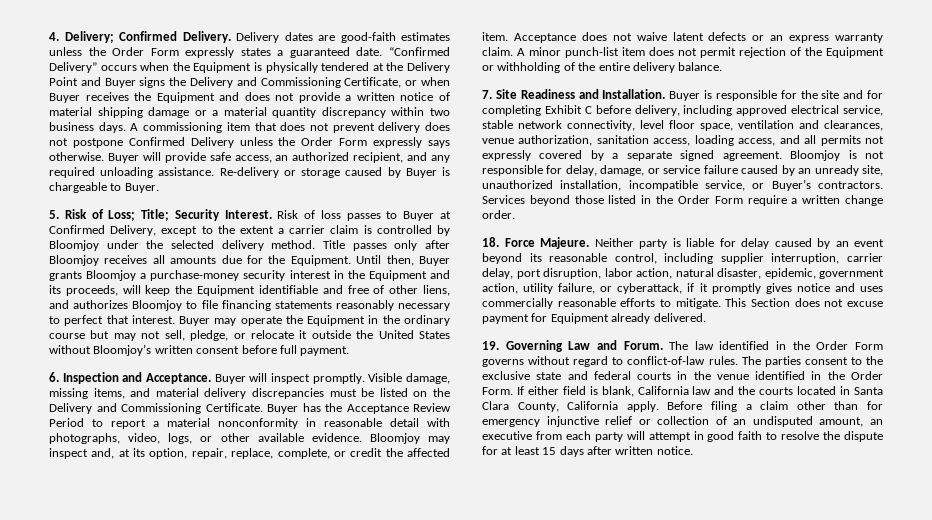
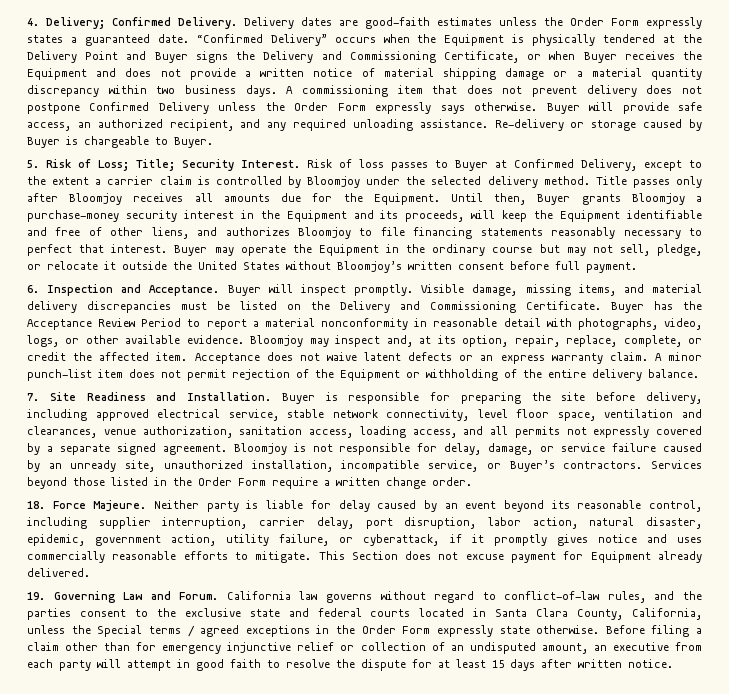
- Buyer is responsible for the site and for completing Exhibit C before delivery, including approved electrical service, stable network connectivity, level floor space, ventilation and clearances, venue authorization, sanitation access, loading access, and all permits not expressly covered by a separate signed agreement.
+ Buyer is responsible for preparing the site before delivery, including approved electrical service, stable network connectivity, level floor space, ventilation and clearances, venue authorization, sanitation access, loading access, and all permits not expressly covered by a separate signed agreement.
- The law identified in the Order Form governs without regard to conflict-of-law rules. The parties consent to the exclusive state and federal courts in the venue identified in the Order Form. If either field is blank, California law and the courts located in Santa Clara County, California apply.
+ California law governs without regard to conflict-of-law rules, and the parties consent to the exclusive state and federal courts located in Santa Clara County, California, unless the Special terms / agreed exceptions in the Order Form expressly state otherwise.

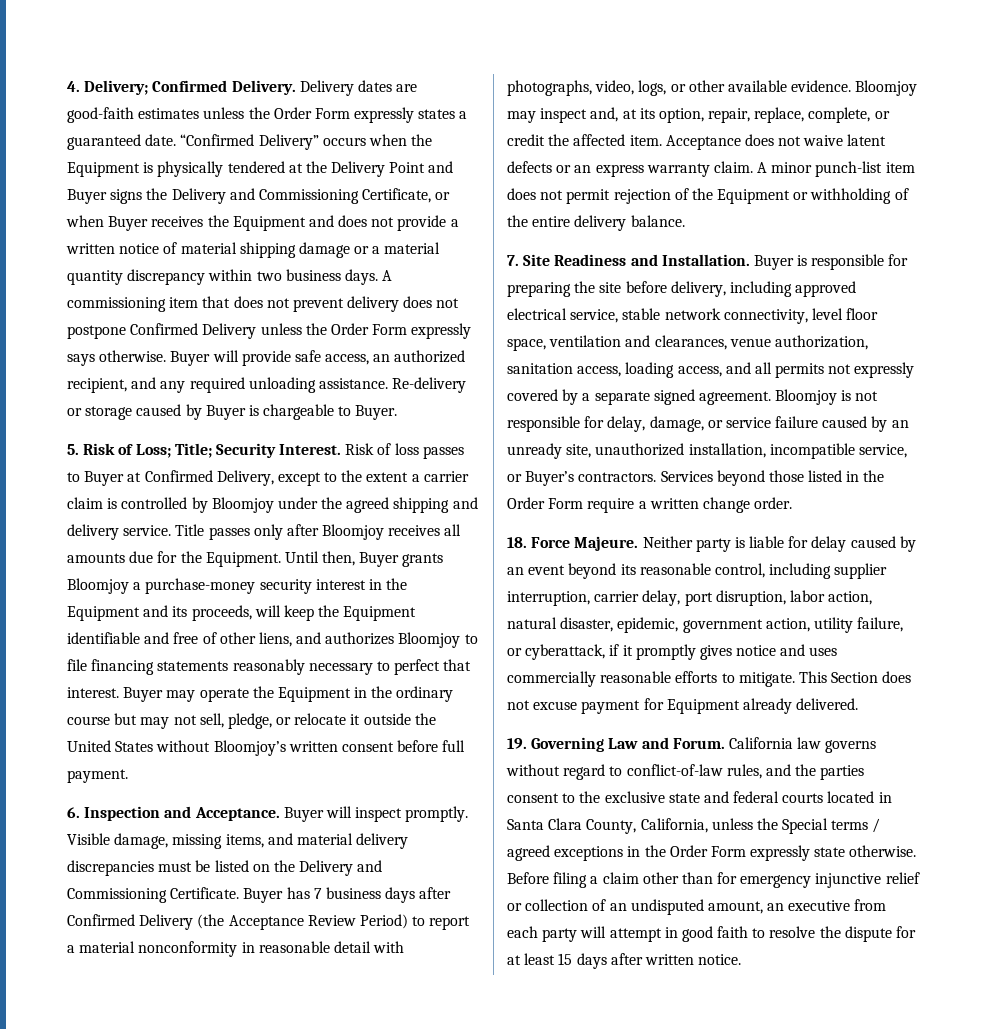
- Risk of loss passes to Buyer at Confirmed Delivery, except to the extent a carrier claim is controlled by Bloomjoy under the selected delivery method.
+ Risk of loss passes to Buyer at Confirmed Delivery, except to the extent a carrier claim is controlled by Bloomjoy under the agreed shipping and delivery service.
- Buyer has the Acceptance Review Period to report a material nonconformity in reasonable detail with photographs, video, logs, or other available evidence.
+ Buyer has 7 business days after Confirmed Delivery (the Acceptance Review Period) to report a material nonconformity in reasonable detail with photographs, video, logs, or other available evidence.

